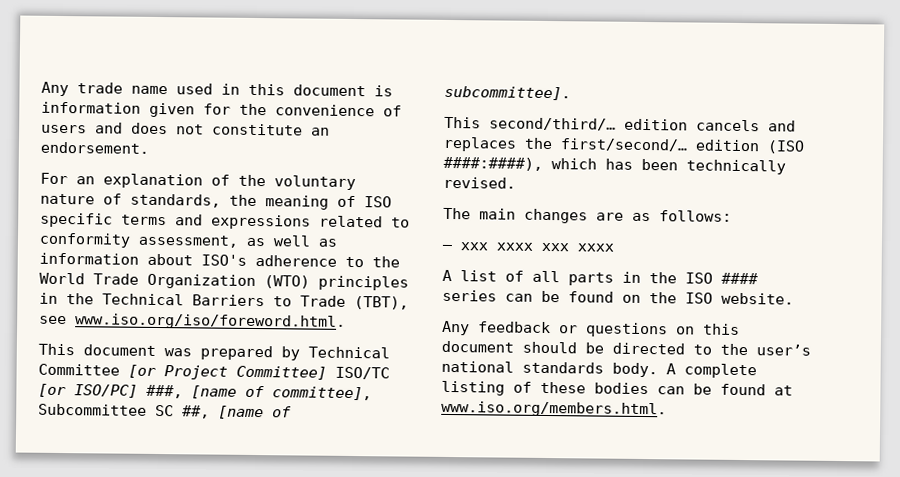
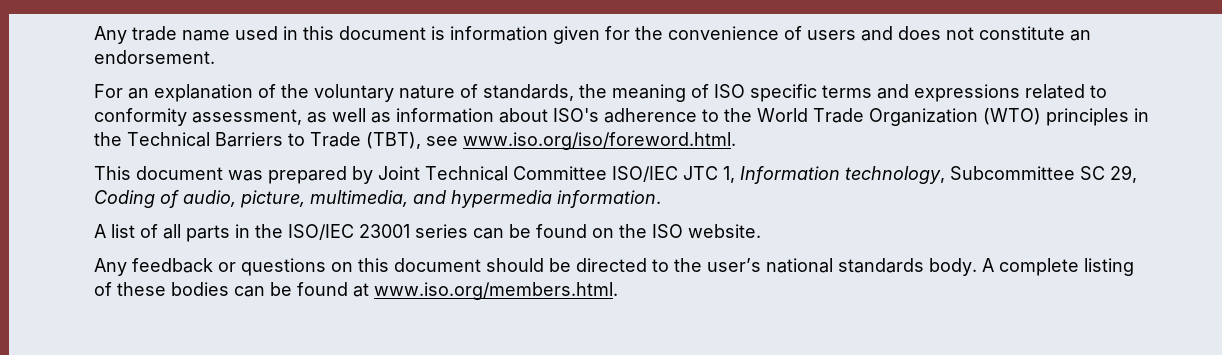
- This document was prepared by Technical Committee [or Project Committee] ISO/TC [or ISO/PC] ###, [name of committee], Subcommittee SC ##, [name of subcommittee].
- This second/third/… edition cancels and replaces the first/second/… edition (ISO ####:####), which has been technically revised.
- The main changes are as follows:
- — xxx xxxx xxx xxxx
+ This document was prepared by Joint Technical Committee ISO/IEC JTC 1, Information technology, Subcommittee SC 29, Coding of audio, picture, multimedia, and hypermedia information.
- A list of all parts in the ISO #### series can be found on the ISO website.
+ A list of all parts in the ISO/IEC 23001 series can be found on the ISO website.

